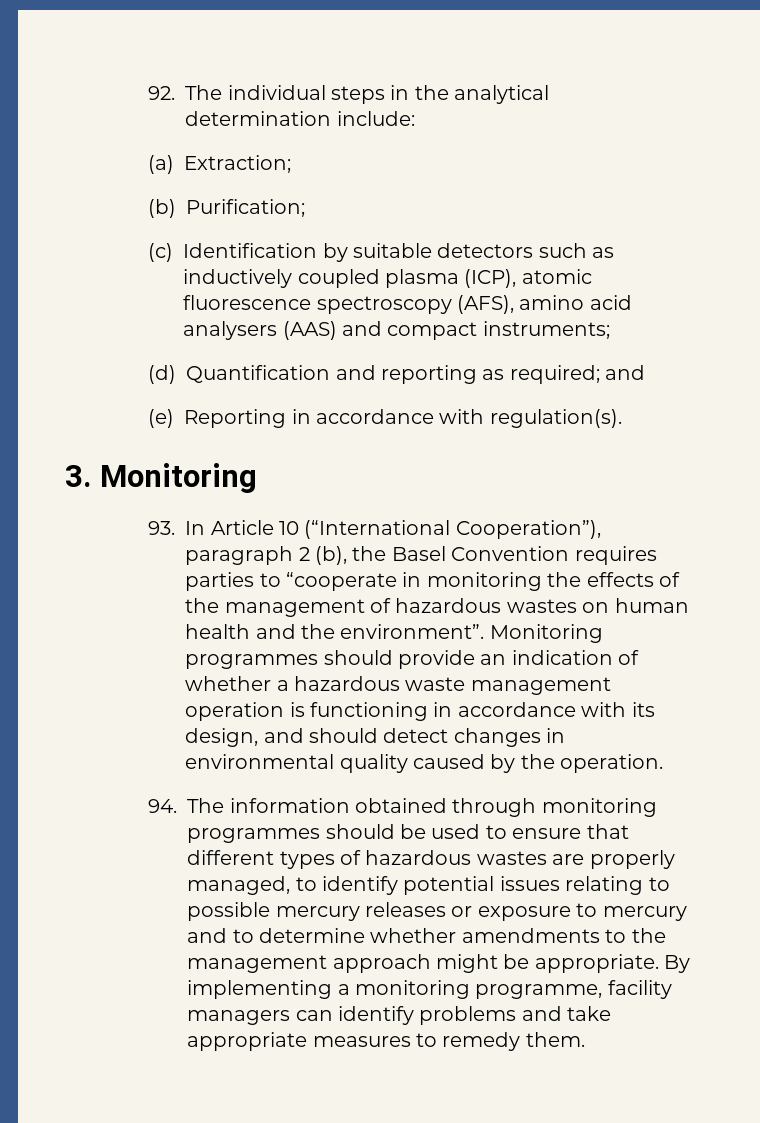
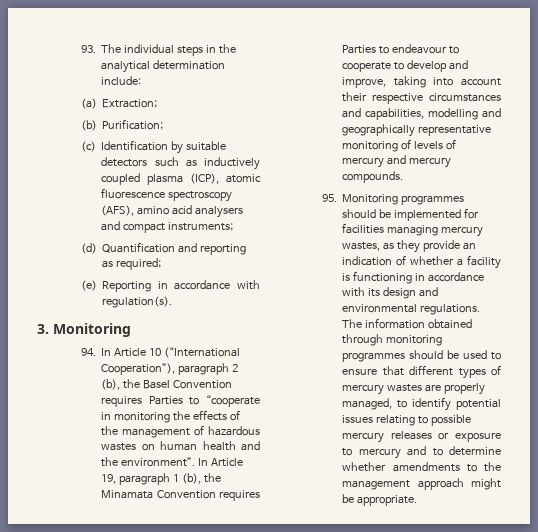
- 92. The individual steps in the analytical determination include:
+ 93. The individual steps in the analytical determination include:
- (c) Identification by suitable detectors such as inductively coupled plasma (ICP), atomic fluorescence spectroscopy (AFS), amino acid analysers (AAS) and compact instruments;
+ (c) Identification by suitable detectors such as inductively coupled plasma (ICP), atomic fluorescence spectroscopy (AFS), amino acid analysers and compact instruments;
- (d) Quantification and reporting as required; and
+ (d) Quantification and reporting as required;
- 93. In Article 10 (“International Cooperation”), paragraph 2 (b), the Basel Convention requires parties to “cooperate in monitoring the effects of the management of hazardous wastes on human health and the environment”.
+ 94. In Article 10 (“International Cooperation”), paragraph 2 (b), the Basel Convention requires Parties to “cooperate in monitoring the effects of the management of hazardous wastes on human health and the environment”.
- Monitoring programmes should provide an indication of whether a hazardous waste management operation is functioning in accordance with its design, and should detect changes in environmental quality caused by the operation.
- 94. The information obtained through monitoring programmes should be used to ensure that different types of hazardous wastes are properly managed, to identify potential issues relating to possible mercury releases or exposure to mercury and to determine whether amendments to the management approach might be appropriate. By implementing a monitoring programme, facility managers can identify problems and take appropriate measures to remedy them.
+ In Article 19, paragraph 1 (b), the Minamata Convention requires Parties to endeavour to cooperate to develop and improve, taking into account their respective circumstances and capabilities, modelling and geographically representative monitoring of levels of mercury and mercury compounds.
+ 95. Monitoring programmes should be implemented for facilities managing mercury wastes, as they provide an indication of whether a facility is functioning in accordance with its design and environmental regulations. The information obtained through monitoring programmes should be used to ensure that different types of mercury wastes are properly managed, to identify potential issues relating to possible mercury releases or exposure to mercury and to determine whether amendments to the management approach might be appropriate.

